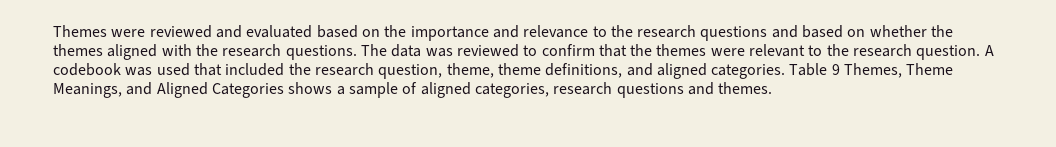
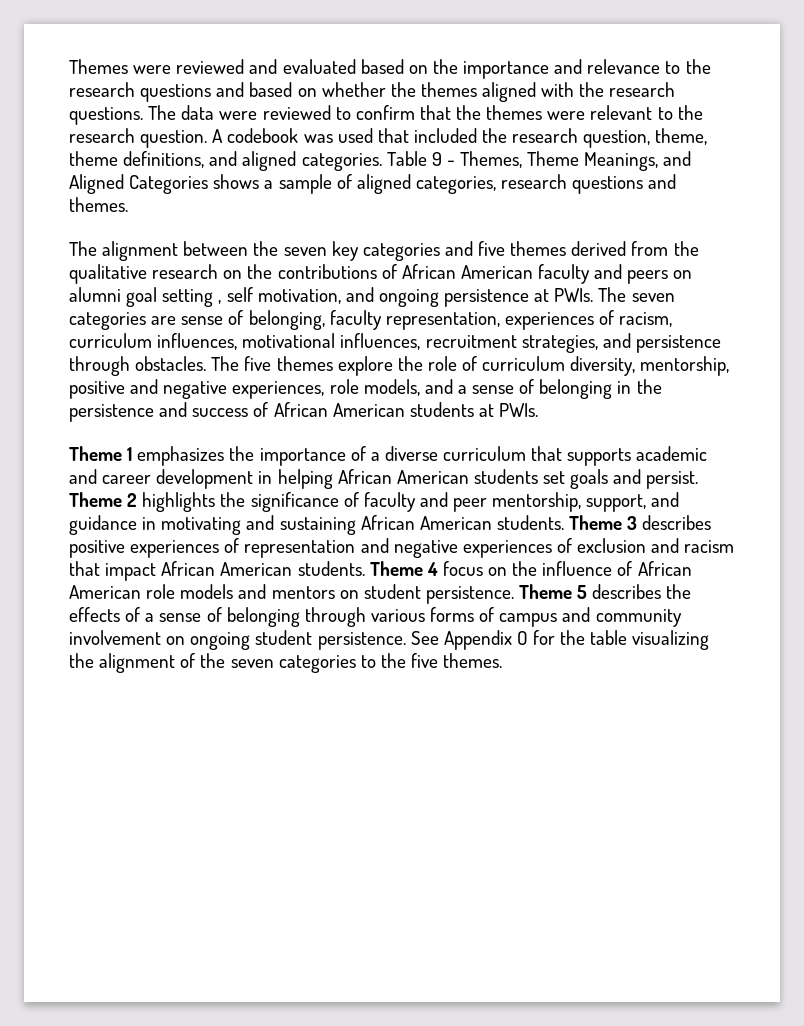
- The data was reviewed to confirm that the themes were relevant to the research question.
+ The data were reviewed to confirm that the themes were relevant to the research question.
- Table 9 Themes, Theme Meanings, and Aligned Categories shows a sample of aligned categories, research questions and themes.
+ Table 9 - Themes, Theme Meanings, and Aligned Categories shows a sample of aligned categories, research questions and themes.
+ The alignment between the seven key categories and five themes derived from the qualitative research on the contributions of African American faculty and peers on alumni goal setting , self motivation, and ongoing persistence at PWIs. The seven categories are sense of belonging, faculty representation, experiences of racism, curriculum influences, motivational influences, recruitment strategies, and persistence through obstacles. The five themes explore the role of curriculum diversity, mentorship, positive and negative experiences, role models, and a sense of belonging in the persistence and success of African American students at PWIs.
+ Theme 1 emphasizes the importance of a diverse curriculum that supports academic and career development in helping African American students set goals and persist. Theme 2 highlights the significance of faculty and peer mentorship, support, and guidance in motivating and sustaining African American students. Theme 3 describes positive experiences of representation and negative experiences of exclusion and racism that impact African American students. Theme 4 focus on the influence of African American role models and mentors on student persistence. Theme 5 describes the effects of a sense of belonging through various forms of campus and community involvement on ongoing student persistence. See Appendix O for the table visualizing the alignment of the seven categories to the five themes.

